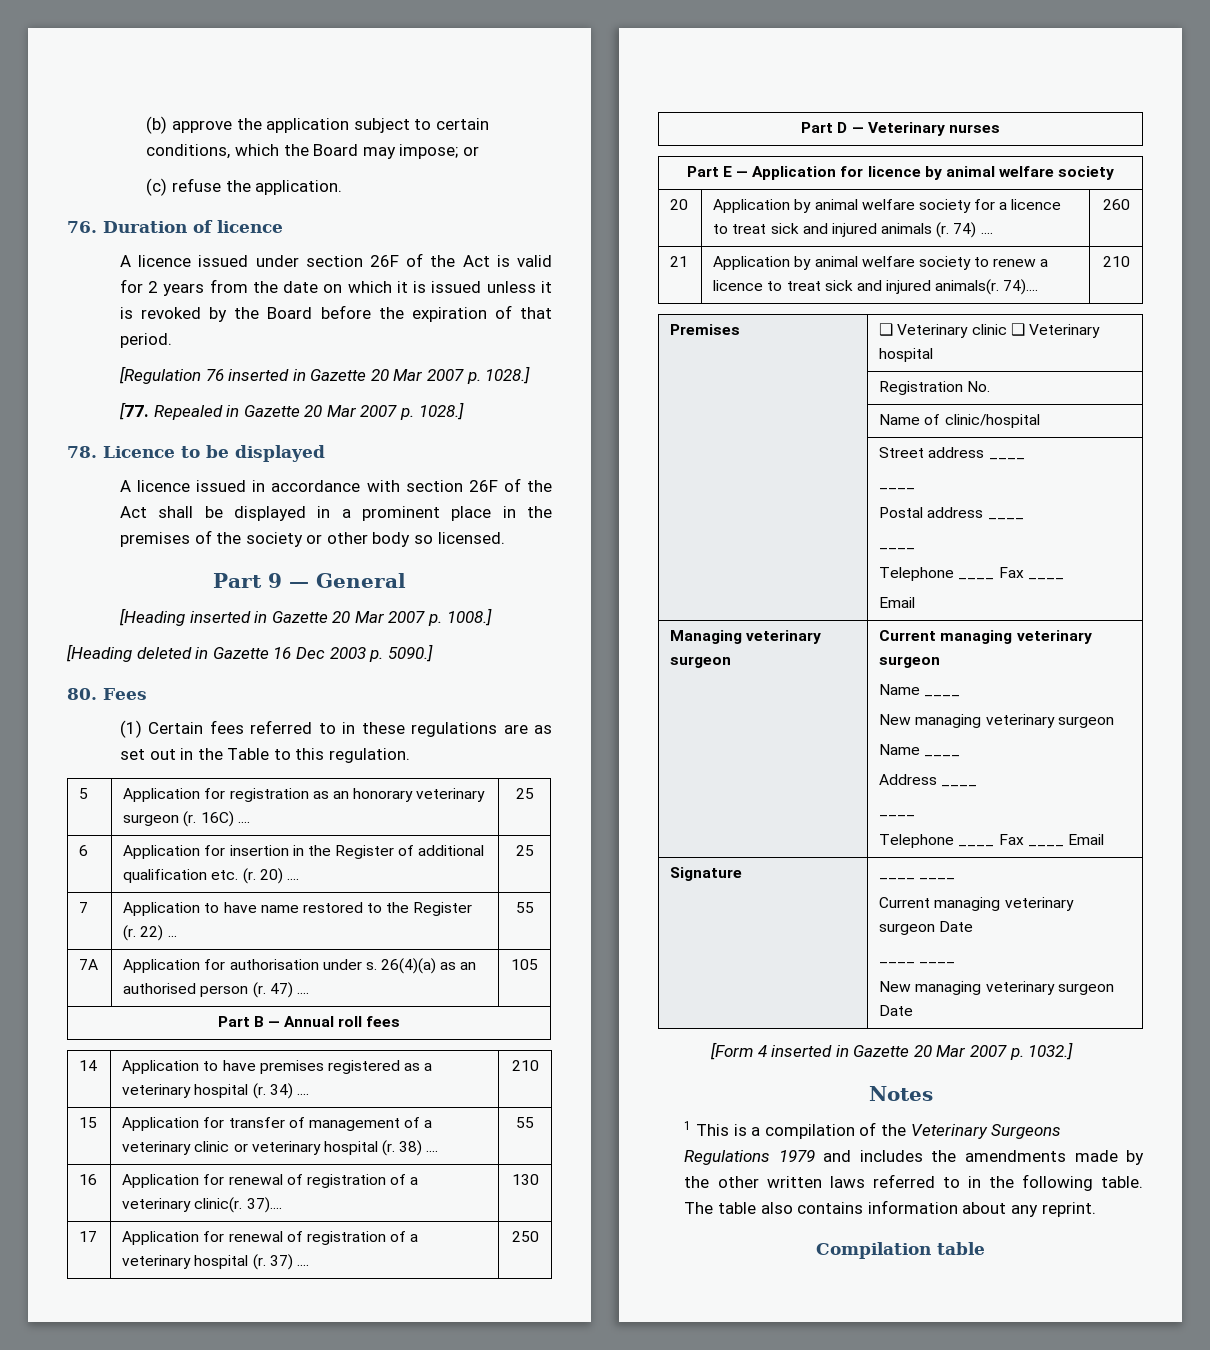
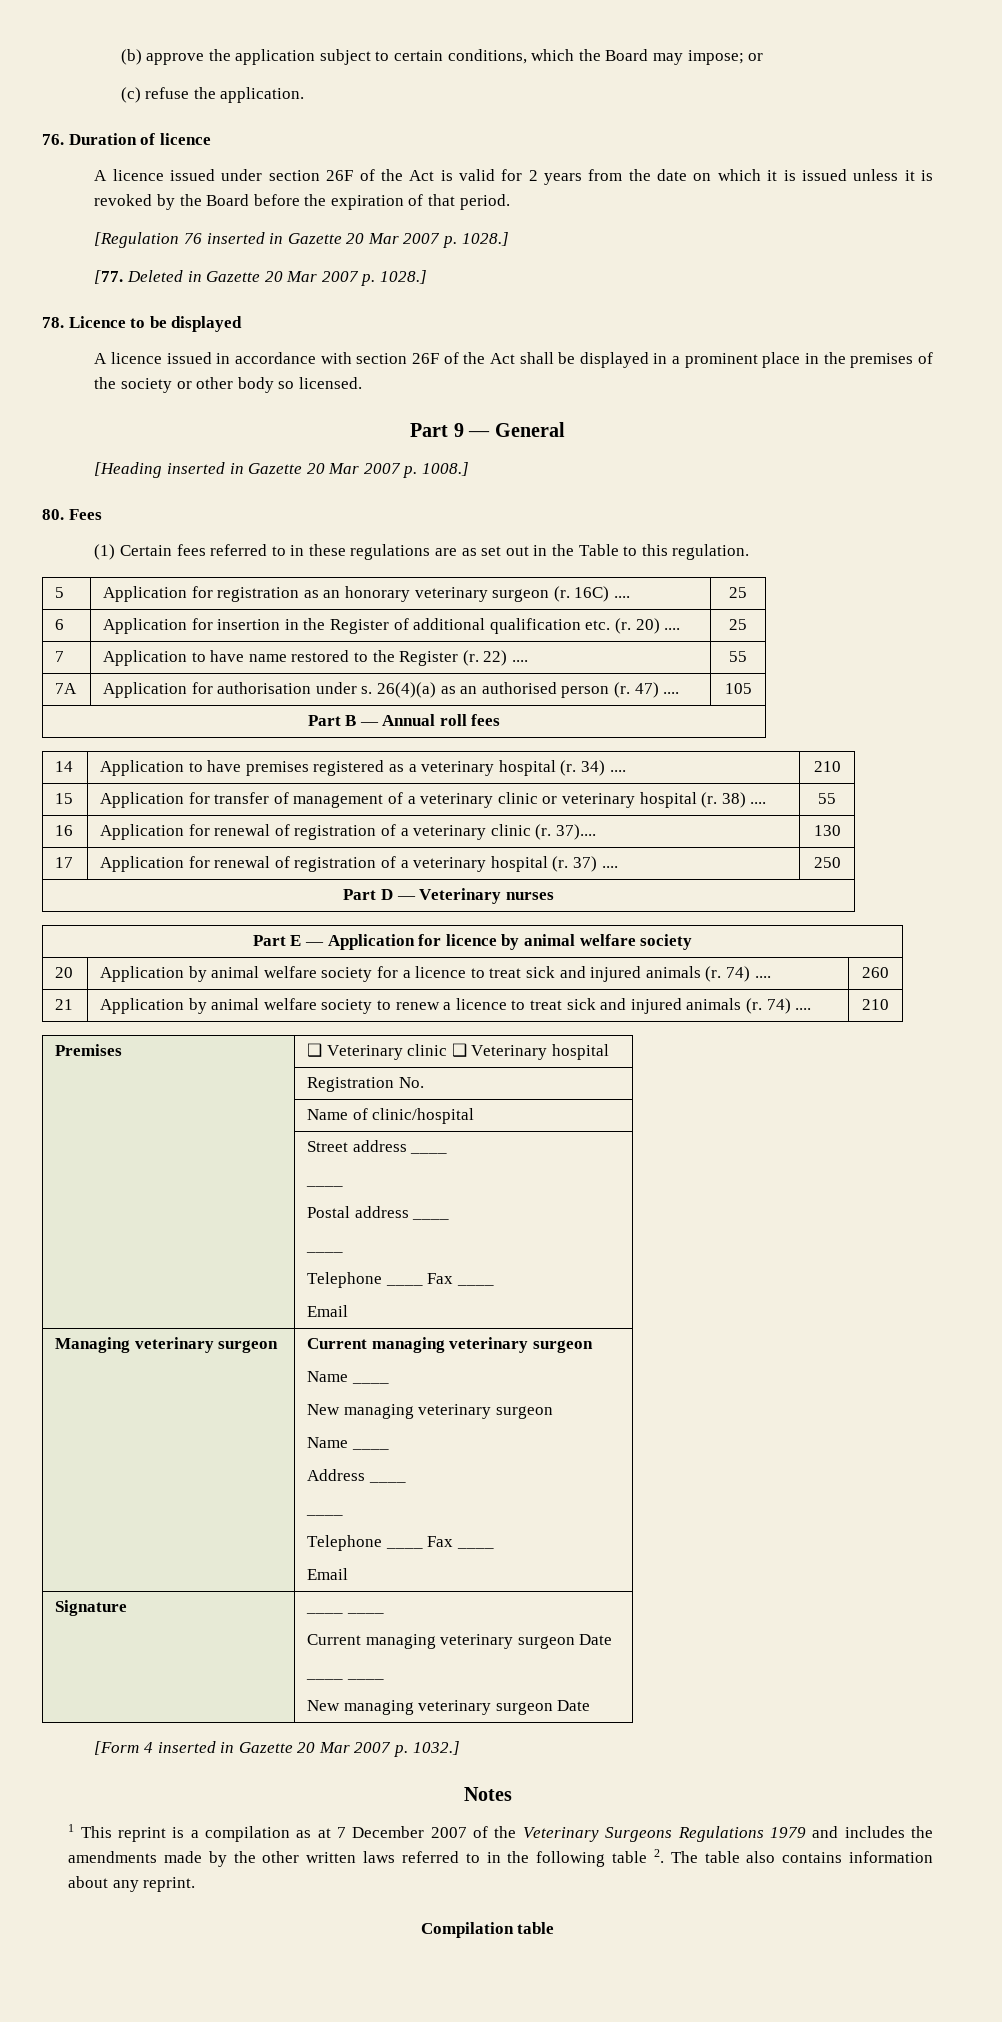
- [77. Repealed in Gazette 20 Mar 2007 p. 1028.]
+ [77. Deleted in Gazette 20 Mar 2007 p. 1028.]
- [Heading deleted in Gazette 16 Dec 2003 p. 5090.]
- 7 | Application to have name restored to the Register (r. 22) ... | 55
+ 7 | Application to have name restored to the Register (r. 22) .... | 55
- 16 | Application for renewal of registration of a veterinary clinic(r. 37).... | 130
+ 16 | Application for renewal of registration of a veterinary clinic (r. 37).... | 130
- 21 | Application by animal welfare society to renew a licence to treat sick and injured animals(r. 74).... | 210
+ 21 | Application by animal welfare society to renew a licence to treat sick and injured animals (r. 74) .... | 210
  Managing veterinary surgeon | Current managing veterinary surgeon
  Name ____
  New managing veterinary surgeon
  Name ____
  Address ____
  ____
- Telephone ____ Fax ____ Email
+ Telephone ____ Fax ____
+ Email
- 1 This is a compilation of the Veterinary Surgeons Regulations 1979 and includes the amendments made by the other written laws referred to in the following table. The table also contains information about any reprint.
+ 1 This reprint is a compilation as at 7 December 2007 of the Veterinary Surgeons Regulations 1979 and includes the amendments made by the other written laws referred to in the following table 2. The table also contains information about any reprint.

